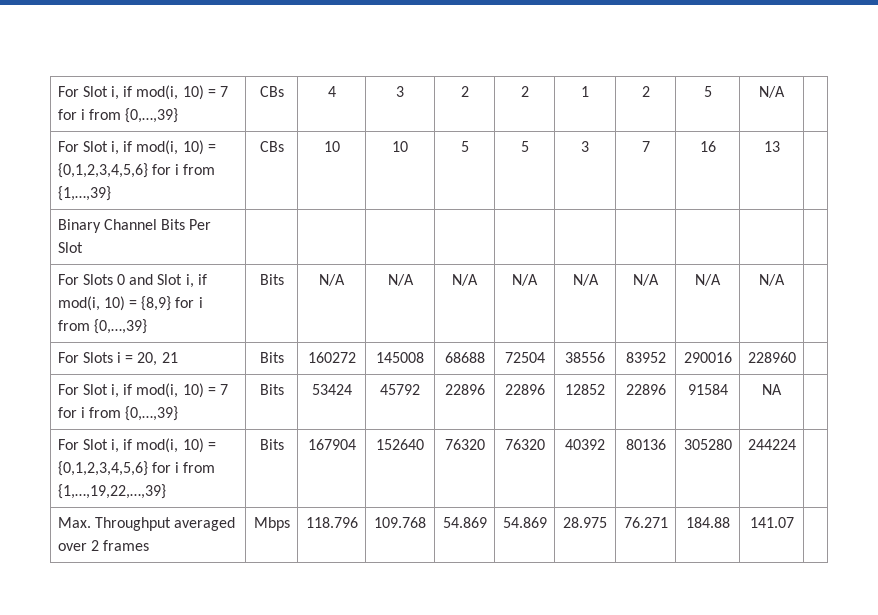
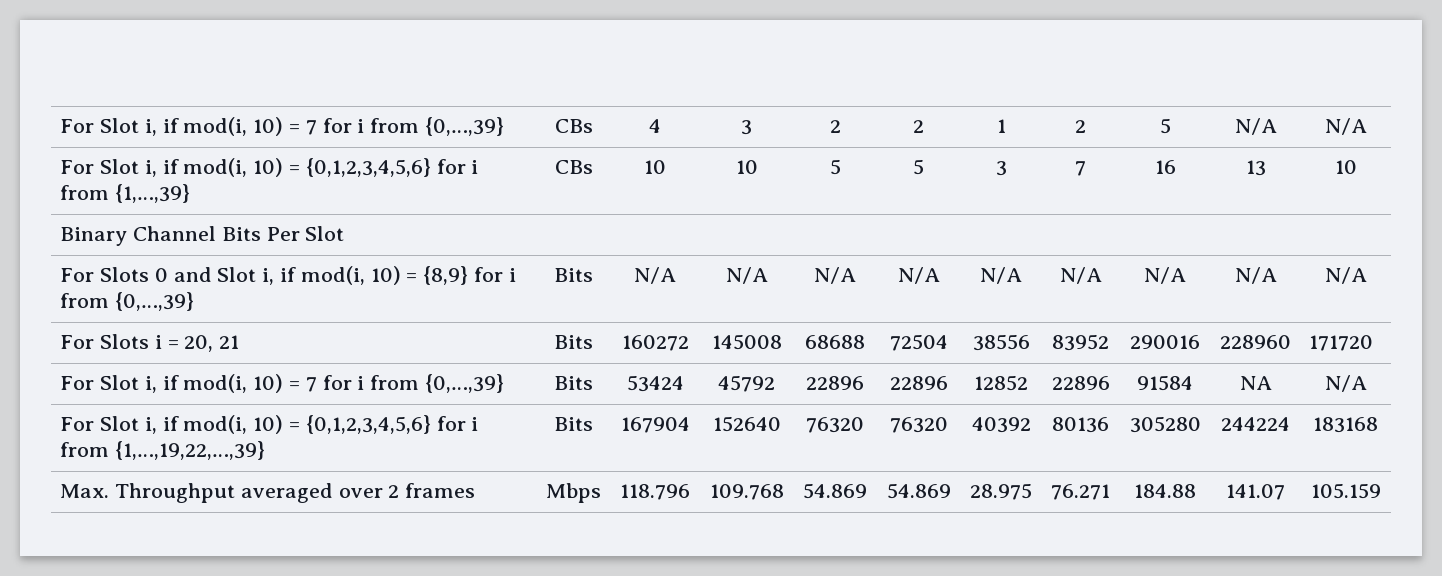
- For Slot i, if mod(i, 10) = 7 for i from {0,…,39} | CBs | 4 | 3 | 2 | 2 | 1 | 2 | 5 | N/A |
+ For Slot i, if mod(i, 10) = 7 for i from {0,…,39} | CBs | 4 | 3 | 2 | 2 | 1 | 2 | 5 | N/A | N/A
- For Slot i, if mod(i, 10) = {0,1,2,3,4,5,6} for i from {1,…,39} | CBs | 10 | 10 | 5 | 5 | 3 | 7 | 16 | 13 |
+ For Slot i, if mod(i, 10) = {0,1,2,3,4,5,6} for i from {1,…,39} | CBs | 10 | 10 | 5 | 5 | 3 | 7 | 16 | 13 | 10
- For Slots 0 and Slot i, if mod(i, 10) = {8,9} for i from {0,…,39} | Bits | N/A | N/A | N/A | N/A | N/A | N/A | N/A | N/A |
+ For Slots 0 and Slot i, if mod(i, 10) = {8,9} for i from {0,…,39} | Bits | N/A | N/A | N/A | N/A | N/A | N/A | N/A | N/A | N/A
- For Slots i = 20, 21 | Bits | 160272 | 145008 | 68688 | 72504 | 38556 | 83952 | 290016 | 228960 |
+ For Slots i = 20, 21 | Bits | 160272 | 145008 | 68688 | 72504 | 38556 | 83952 | 290016 | 228960 | 171720
- For Slot i, if mod(i, 10) = 7 for i from {0,…,39} | Bits | 53424 | 45792 | 22896 | 22896 | 12852 | 22896 | 91584 | NA |
+ For Slot i, if mod(i, 10) = 7 for i from {0,…,39} | Bits | 53424 | 45792 | 22896 | 22896 | 12852 | 22896 | 91584 | NA | N/A
- For Slot i, if mod(i, 10) = {0,1,2,3,4,5,6} for i from {1,…,19,22,…,39} | Bits | 167904 | 152640 | 76320 | 76320 | 40392 | 80136 | 305280 | 244224 |
+ For Slot i, if mod(i, 10) = {0,1,2,3,4,5,6} for i from {1,…,19,22,…,39} | Bits | 167904 | 152640 | 76320 | 76320 | 40392 | 80136 | 305280 | 244224 | 183168
- Max. Throughput averaged over 2 frames | Mbps | 118.796 | 109.768 | 54.869 | 54.869 | 28.975 | 76.271 | 184.88 | 141.07 |
+ Max. Throughput averaged over 2 frames | Mbps | 118.796 | 109.768 | 54.869 | 54.869 | 28.975 | 76.271 | 184.88 | 141.07 | 105.159

